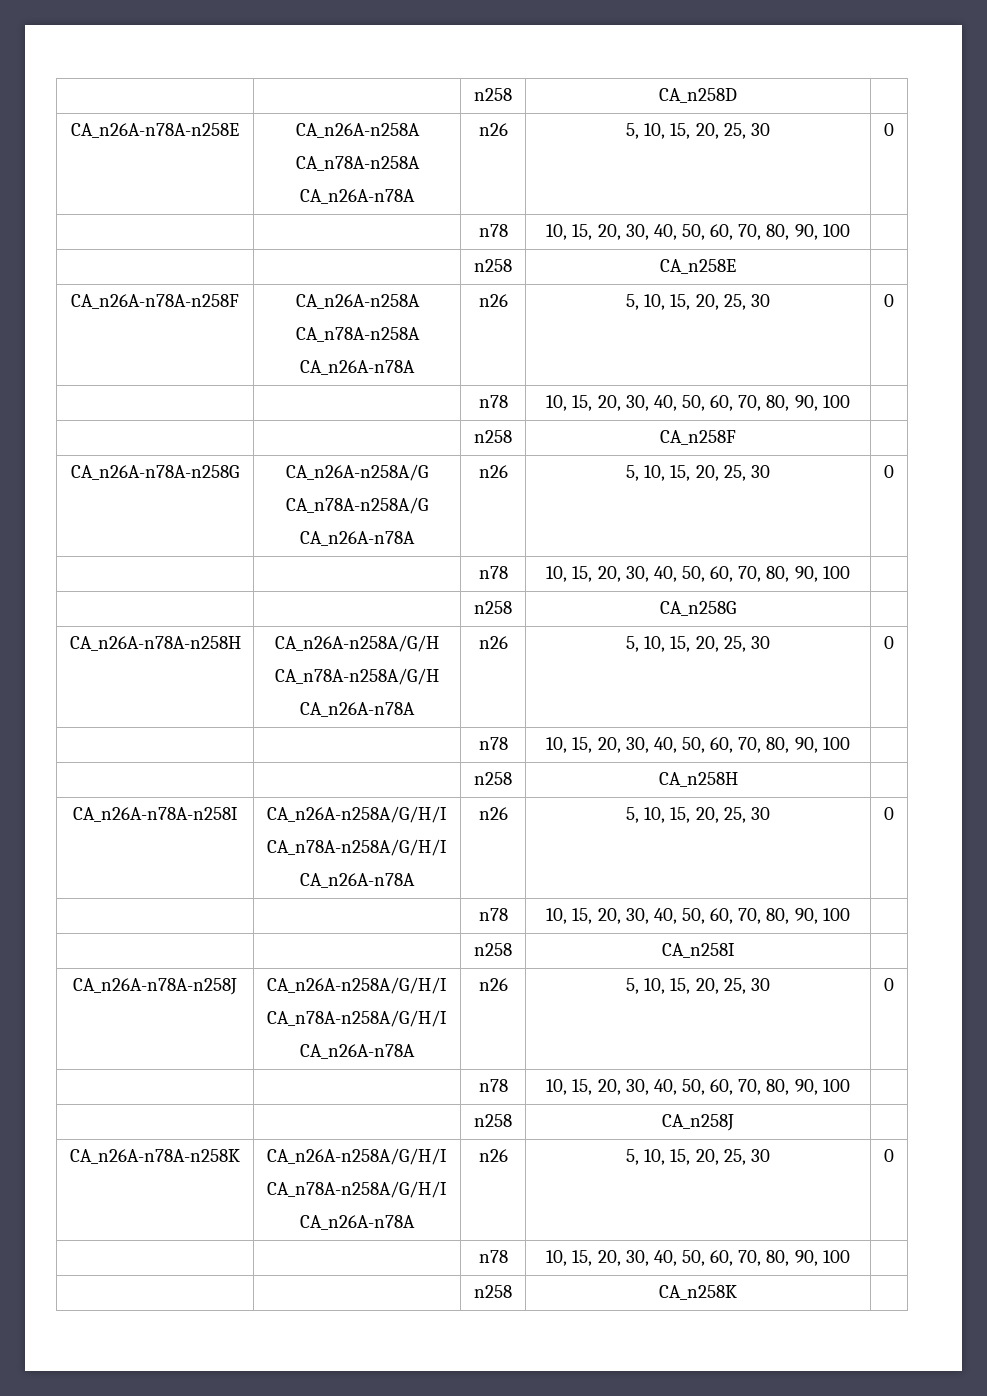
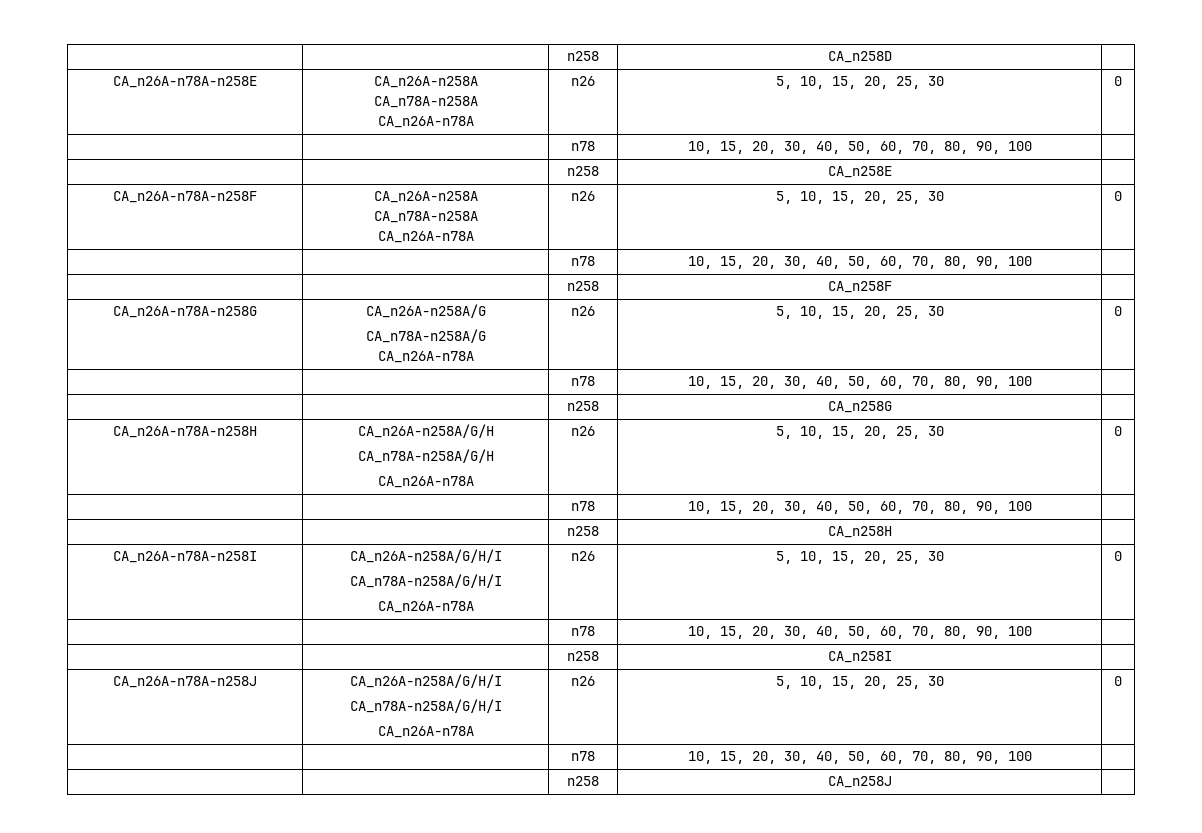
- CA_n26A-n78A-n258K | CA_n26A-n258A/G/H/I
- CA_n78A-n258A/G/H/I
- CA_n26A-n78A | n26 | 5, 10, 15, 20, 25, 30 | 0
- | | n78 | 10, 15, 20, 30, 40, 50, 60, 70, 80, 90, 100 |
- | | n258 | CA_n258K |

